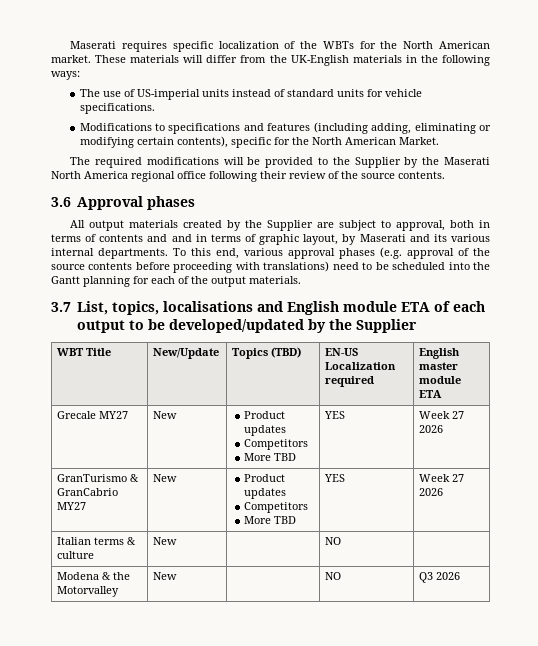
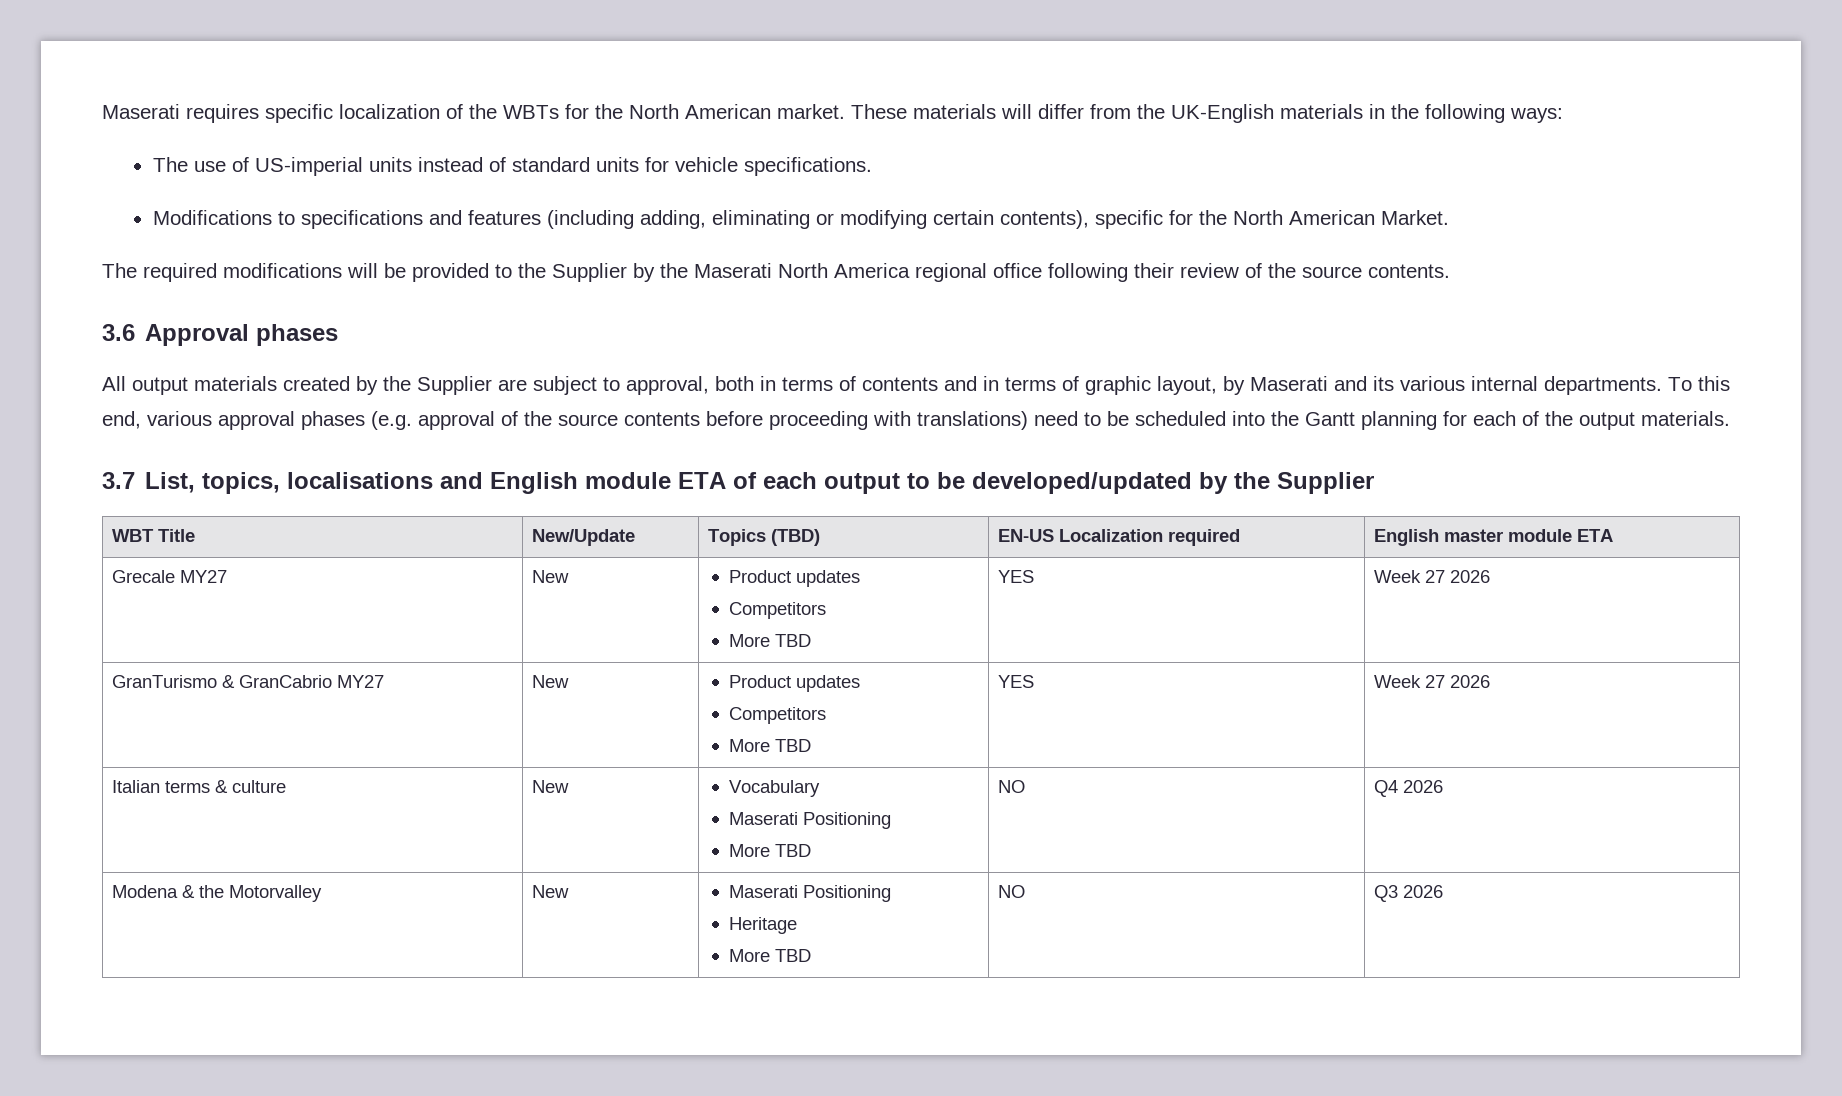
- All output materials created by the Supplier are subject to approval, both in terms of contents and and in terms of graphic layout, by Maserati and its various internal departments.
+ All output materials created by the Supplier are subject to approval, both in terms of contents and in terms of graphic layout, by Maserati and its various internal departments.
- Italian terms & culture | New | | NO |
+ Italian terms & culture | New | Vocabulary
+ Maserati Positioning
+ More TBD | NO | Q4 2026
- Modena & the Motorvalley | New | | NO | Q3 2026
+ Modena & the Motorvalley | New | Maserati Positioning
+ Heritage
+ More TBD | NO | Q3 2026

